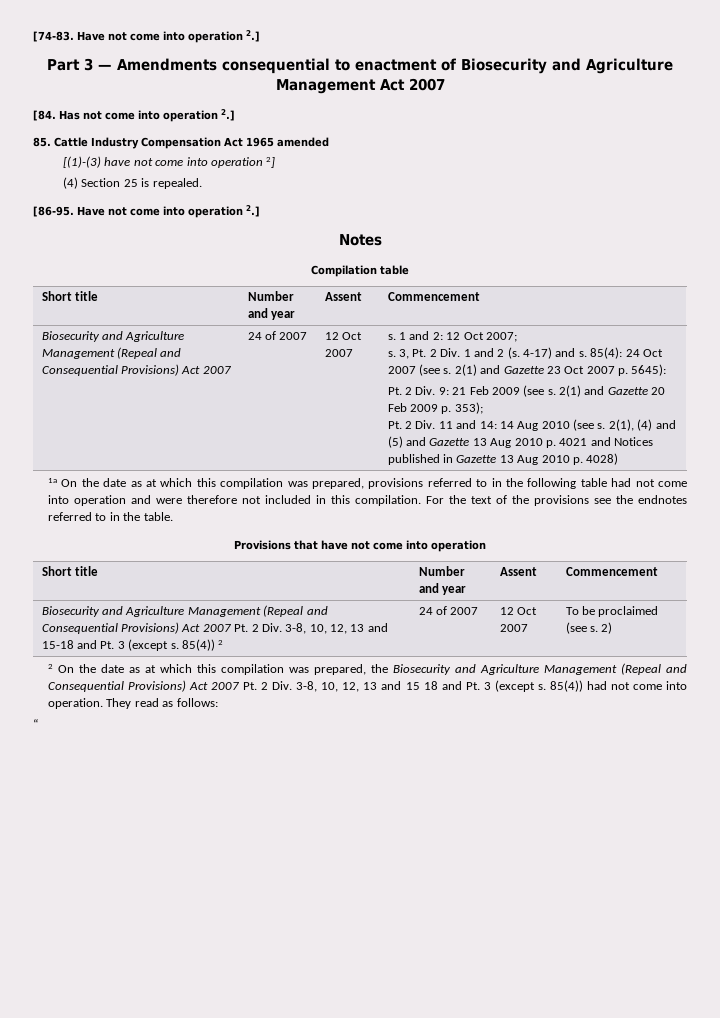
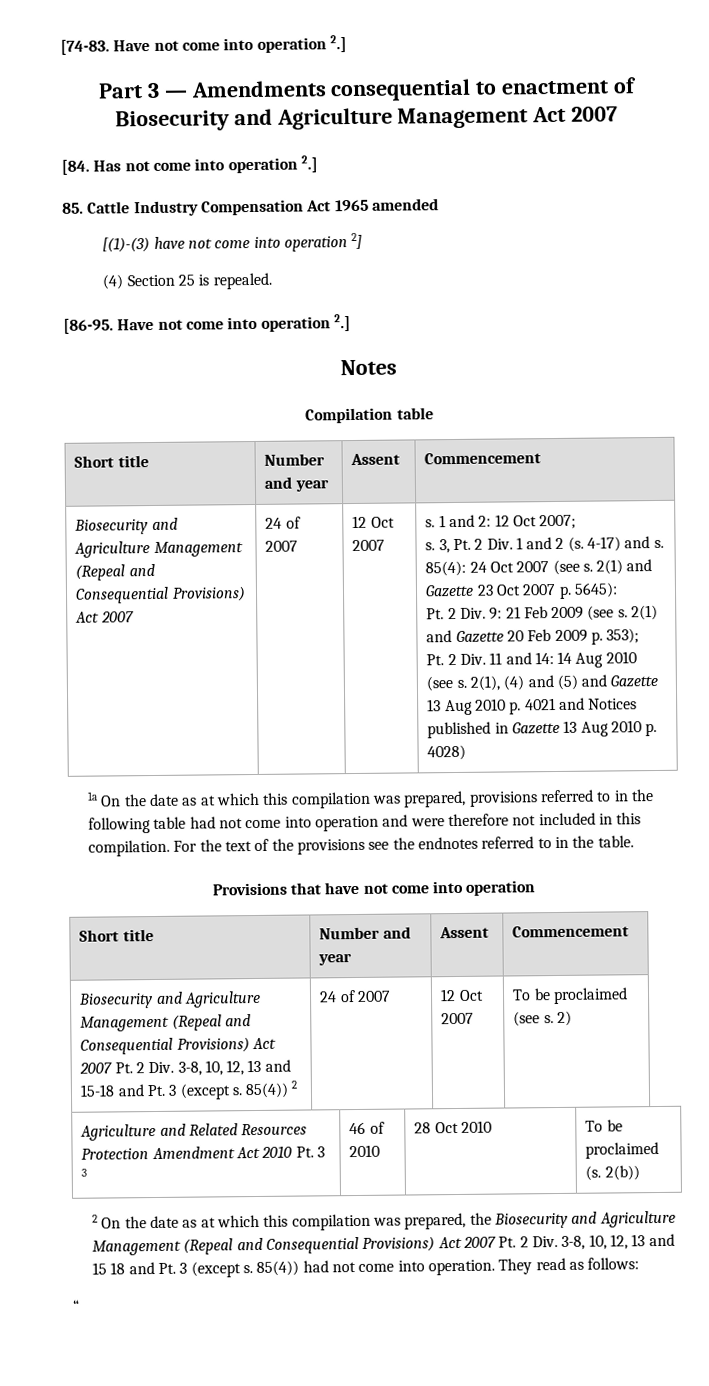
+ Agriculture and Related Resources Protection Amendment Act 2010 Pt. 3 3 | 46 of 2010 | 28 Oct 2010 | To be proclaimed (s. 2(b))

